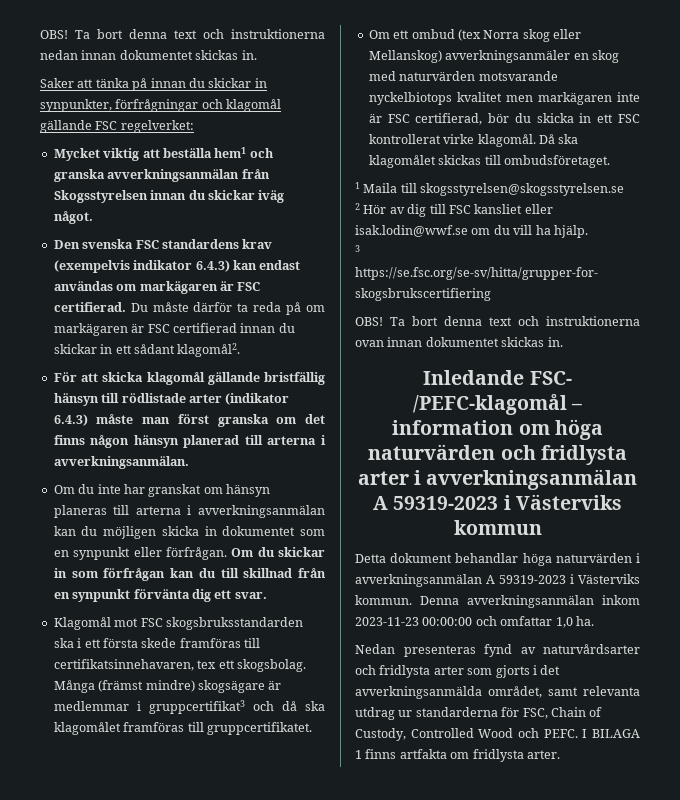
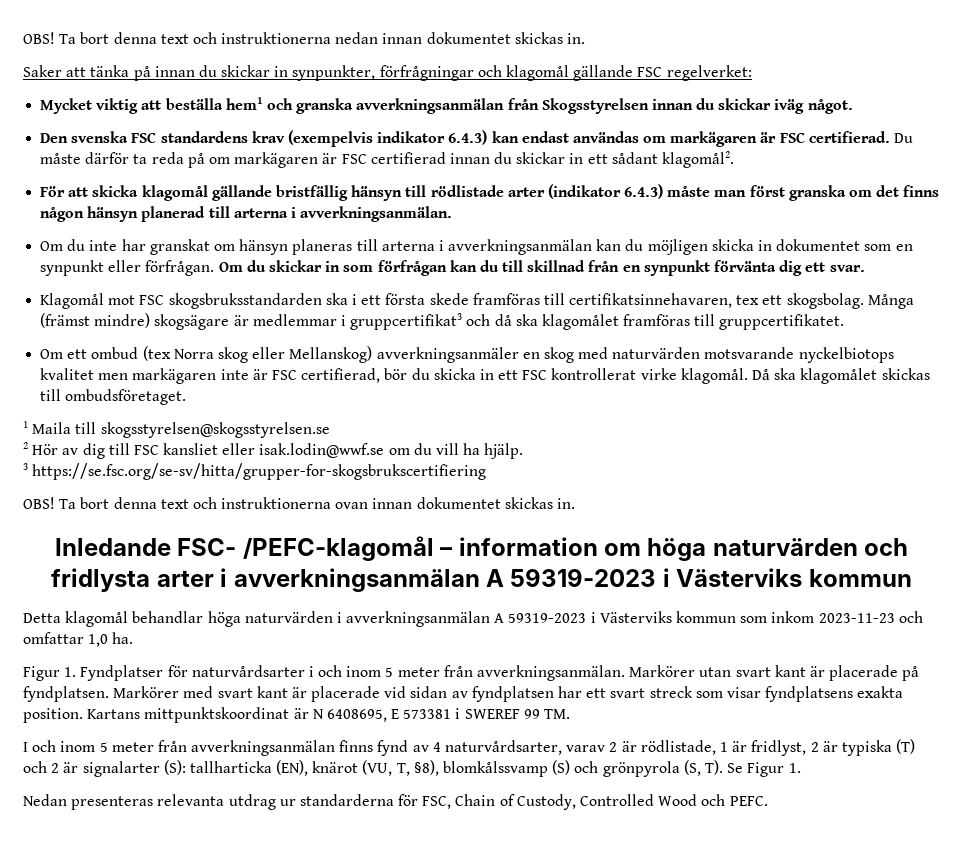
- Detta dokument behandlar höga naturvärden i avverkningsanmälan A 59319-2023 i Västerviks kommun. Denna avverkningsanmälan inkom 2023-11-23 00:00:00 och omfattar 1,0 ha.
+ Detta klagomål behandlar höga naturvärden i avverkningsanmälan A 59319-2023 i Västerviks kommun som inkom 2023-11-23 och omfattar 1,0 ha.
- Nedan presenteras fynd av naturvårdsarter och fridlysta arter som gjorts i det avverkningsanmälda området, samt relevanta utdrag ur standarderna för FSC, Chain of Custody, Controlled Wood och PEFC. I BILAGA 1 finns artfakta om fridlysta arter.
+ Figur 1. Fyndplatser för naturvårdsarter i och inom 5 meter från avverkningsanmälan. Markörer utan svart kant är placerade på fyndplatsen. Markörer med svart kant är placerade vid sidan av fyndplatsen har ett svart streck som visar fyndplatsens exakta position. Kartans mittpunktskoordinat är N 6408695, E 573381 i SWEREF 99 TM.
+ I och inom 5 meter från avverkningsanmälan finns fynd av 4 naturvårdsarter, varav 2 är rödlistade, 1 är fridlyst, 2 är typiska (T) och 2 är signalarter (S): tallharticka (EN), knärot (VU, T, §8), blomkålssvamp (S) och grönpyrola (S, T). Se Figur 1.
+ Nedan presenteras relevanta utdrag ur standarderna för FSC, Chain of Custody, Controlled Wood och PEFC.

